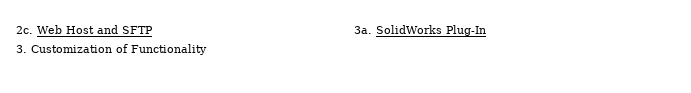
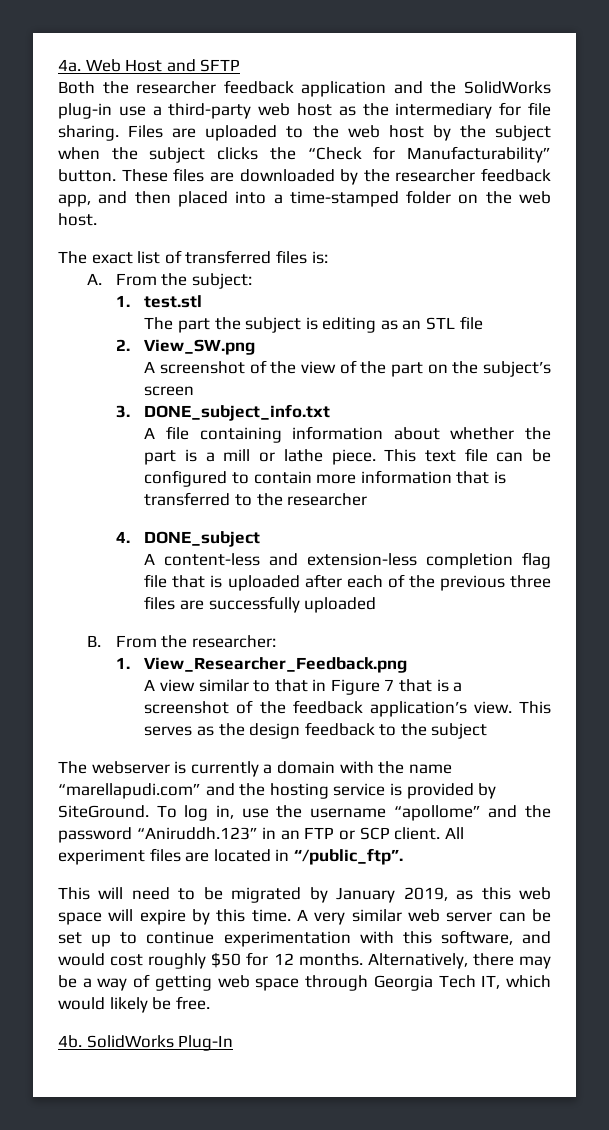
- 2c.
+ 4a.
- 3. Customization of Functionality
- 3a.
+ Both the researcher feedback application and the SolidWorks plug-in use a third-party web host as the intermediary for file sharing. Files are uploaded to the web host by the subject when the subject clicks the “Check for Manufacturability” button. These files are downloaded by the researcher feedback app, and then placed into a time-stamped folder on the web host.
+ The exact list of transferred files is:
+ A. From the subject:
+ 1. test.stl
+ The part the subject is editing as an STL file
+ 2. View_SW.png
+ A screenshot of the view of the part on the subject’s screen
+ 3. DONE_subject_info.txt
+ A file containing information about whether the part is a mill or lathe piece. This text file can be configured to contain more information that is transferred to the researcher
+ 4. DONE_subject
+ A content-less and extension-less completion flag file that is uploaded after each of the previous three files are successfully uploaded
+ B. From the researcher:
+ 1. View_Researcher_Feedback.png
+ A view similar to that in Figure 7 that is a screenshot of the feedback application’s view. This serves as the design feedback to the subject
+ The webserver is currently a domain with the name “marellapudi.com” and the hosting service is provided by SiteGround. To log in, use the username “apollome” and the password “Aniruddh.123” in an FTP or SCP client. All experiment files are located in “/public_ftp”.
+ This will need to be migrated by January 2019, as this web space will expire by this time. A very similar web server can be set up to continue experimentation with this software, and would cost roughly $50 for 12 months. Alternatively, there may be a way of getting web space through Georgia Tech IT, which would likely be free.
+ 4b.

